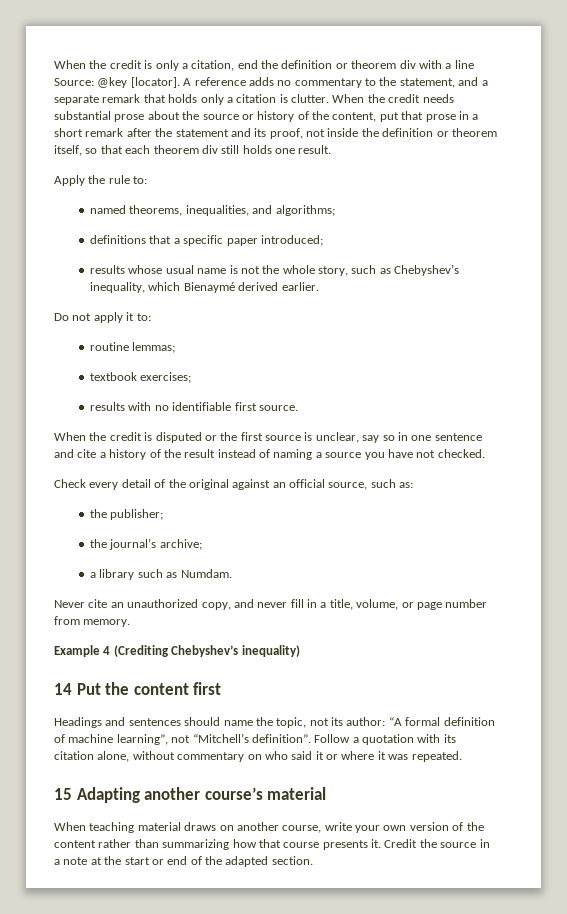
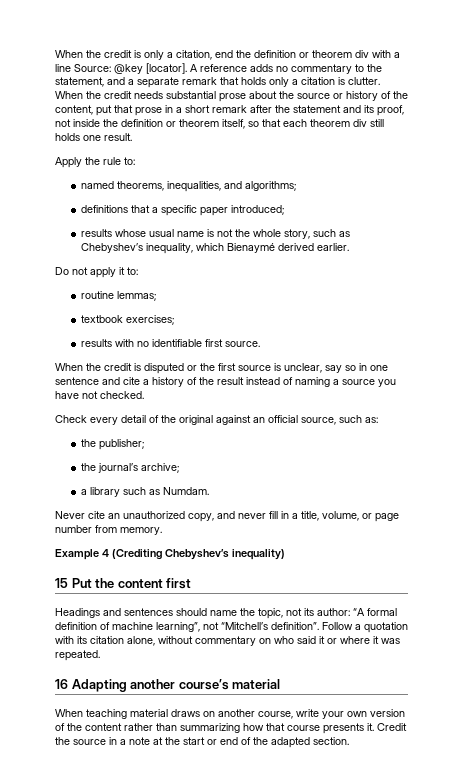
- 14 Put the content first
+ 15 Put the content first
- 15 Adapting another course’s material
+ 16 Adapting another course’s material

